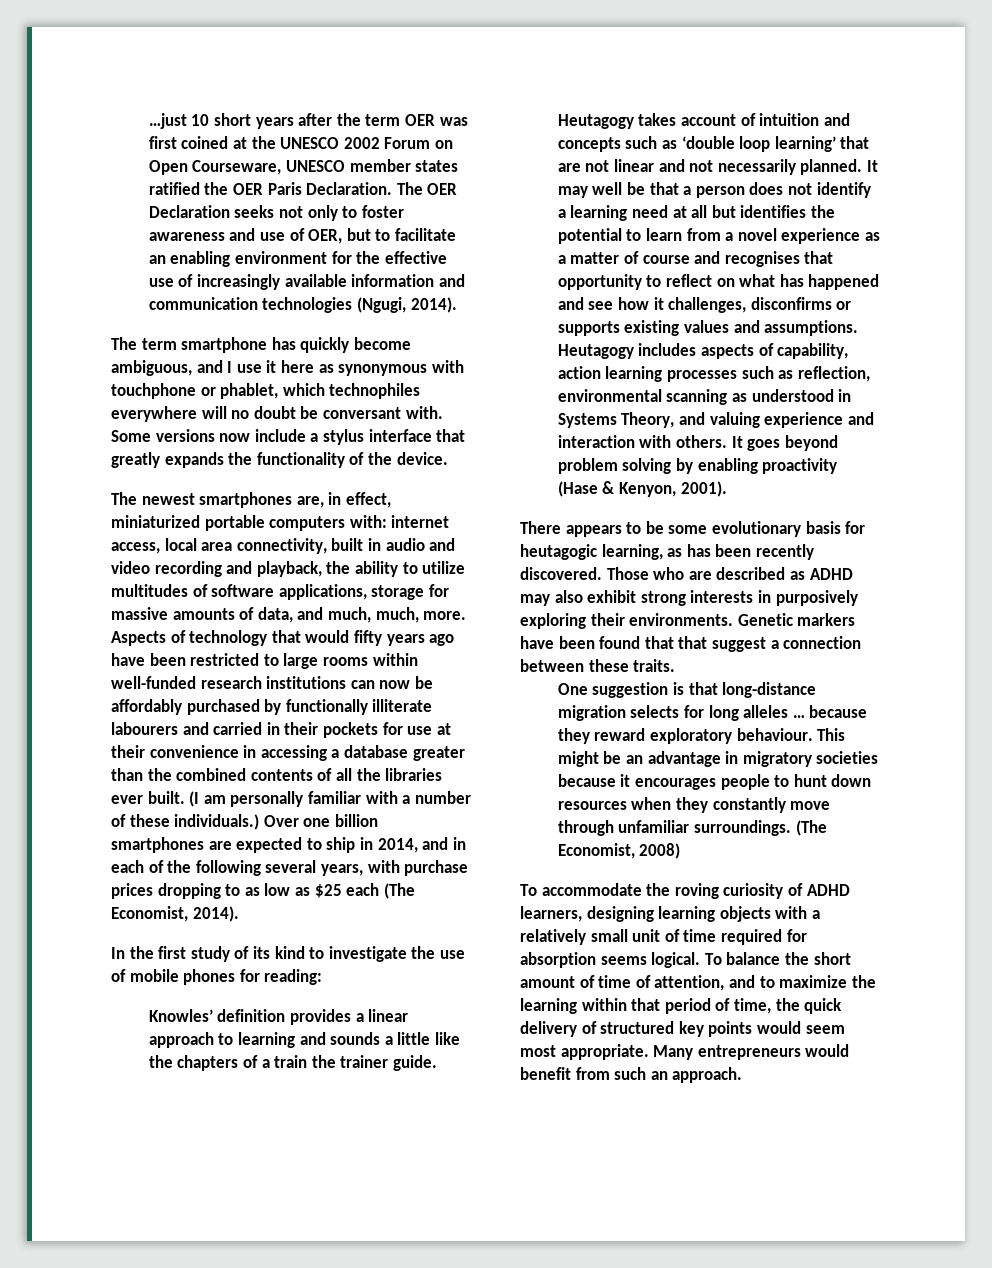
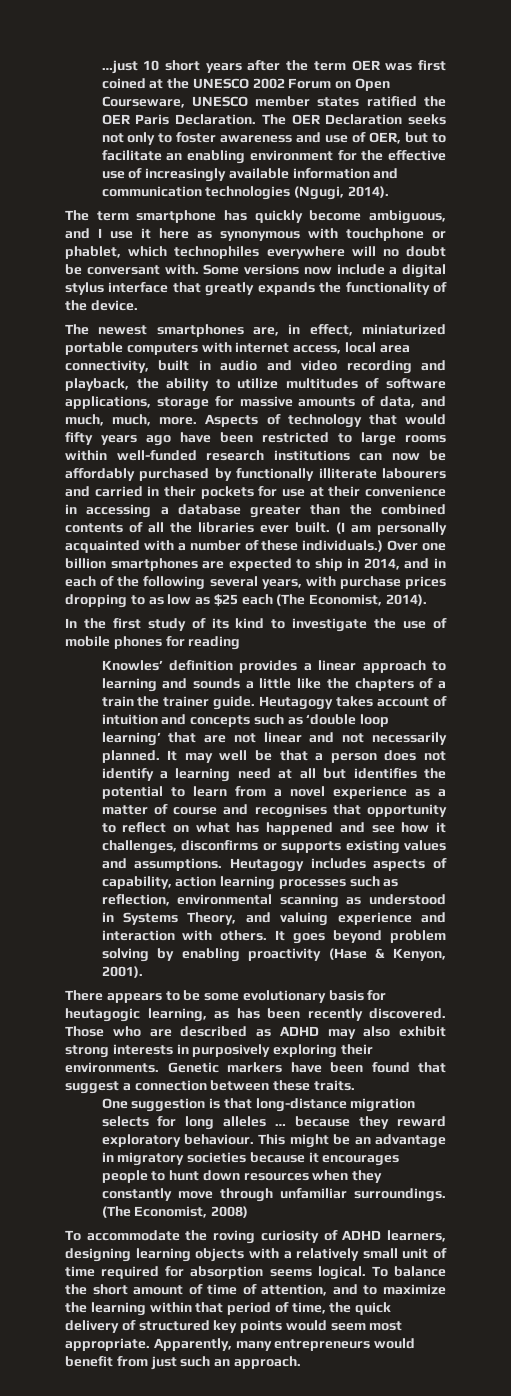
- Some versions now include a stylus interface that greatly expands the functionality of the device.
+ Some versions now include a digital stylus interface that greatly expands the functionality of the device.
- The newest smartphones are, in effect, miniaturized portable computers with: internet access, local area connectivity, built in audio and video recording and playback, the ability to utilize multitudes of software applications, storage for massive amounts of data, and much, much, more.
+ The newest smartphones are, in effect, miniaturized portable computers with internet access, local area connectivity, built in audio and video recording and playback, the ability to utilize multitudes of software applications, storage for massive amounts of data, and much, much, more.
- (I am personally familiar with a number of these individuals.)
+ (I am personally acquainted with a number of these individuals.)
- In the first study of its kind to investigate the use of mobile phones for reading:
+ In the first study of its kind to investigate the use of mobile phones for reading
- Genetic markers have been found that that suggest a connection between these traits.
+ Genetic markers have been found that suggest a connection between these traits.
- Many entrepreneurs would benefit from such an approach.
+ Apparently, many entrepreneurs would benefit from just such an approach.

